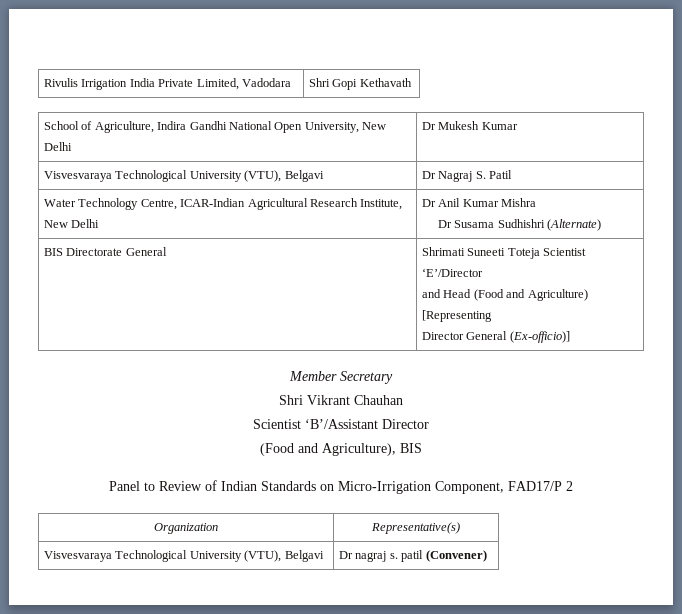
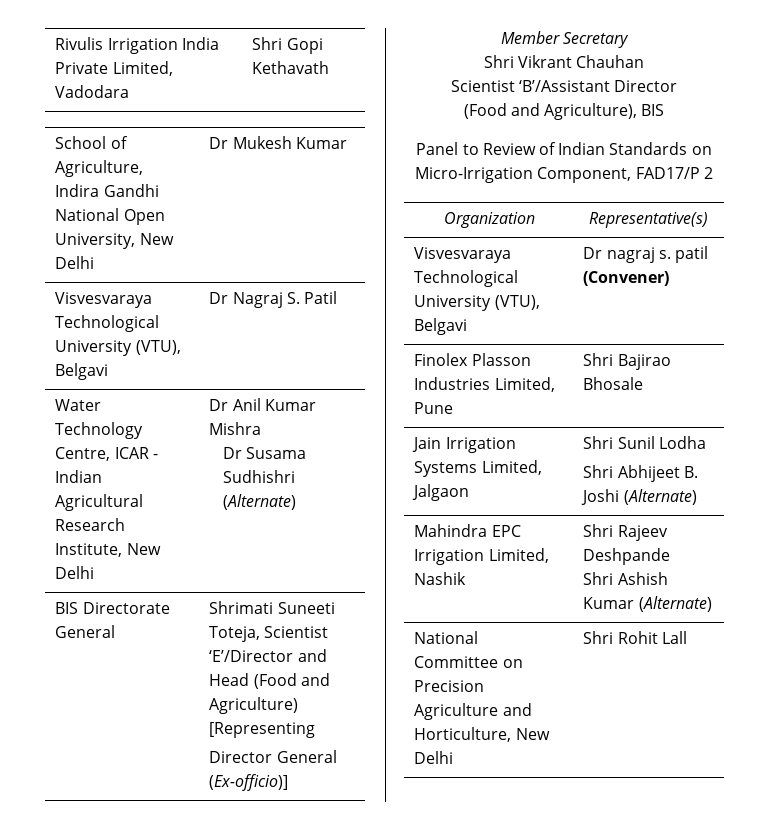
- Water Technology Centre, ICAR-Indian Agricultural Research Institute, New Delhi | Dr Anil Kumar Mishra
+ Water Technology Centre, ICAR - Indian Agricultural Research Institute, New Delhi | Dr Anil Kumar Mishra
- BIS Directorate General | Shrimati Suneeti Toteja Scientist ‘E’/Director
- and Head (Food and Agriculture) [Representing
+ BIS Directorate General | Shrimati Suneeti Toteja, Scientist ‘E’/Director and Head (Food and Agriculture) [Representing
+ Finolex Plasson Industries Limited, Pune | Shri Bajirao Bhosale
+ Jain Irrigation Systems Limited, Jalgaon | Shri Sunil Lodha
+ Shri Abhijeet B. Joshi (Alternate)
+ Mahindra EPC Irrigation Limited, Nashik | Shri Rajeev Deshpande
+ Shri Ashish Kumar (Alternate)
+ National Committee on Precision Agriculture and Horticulture, New Delhi | Shri Rohit Lall

